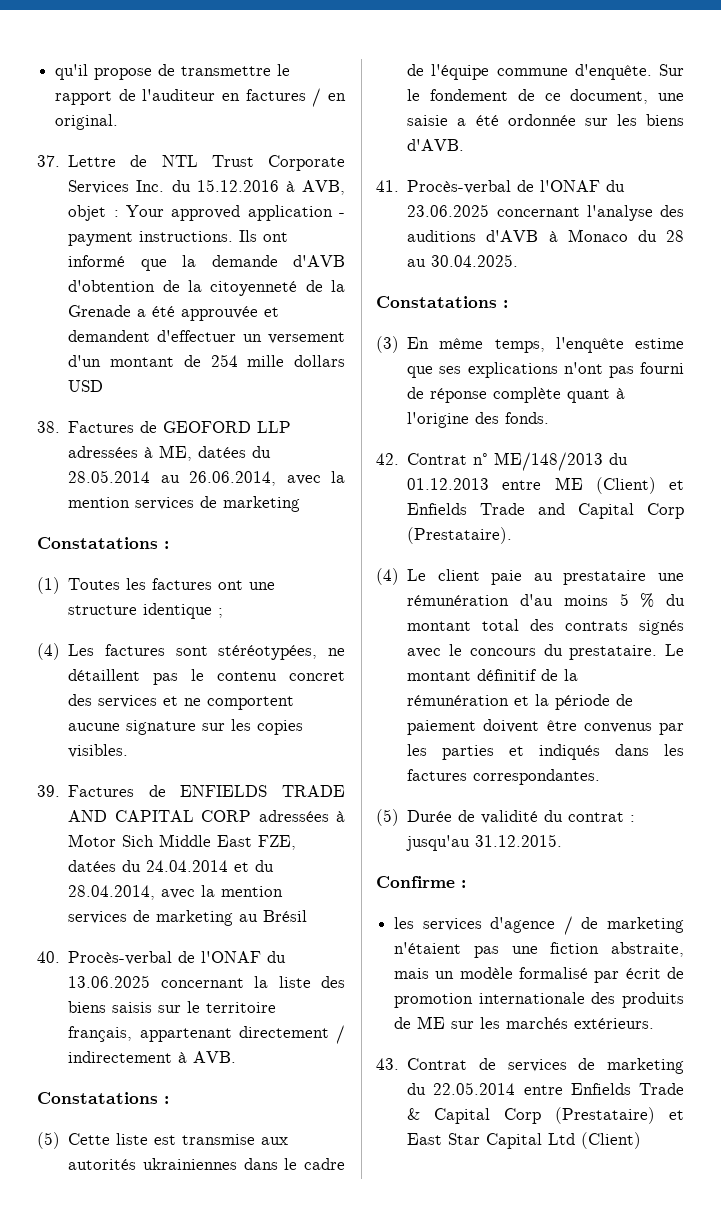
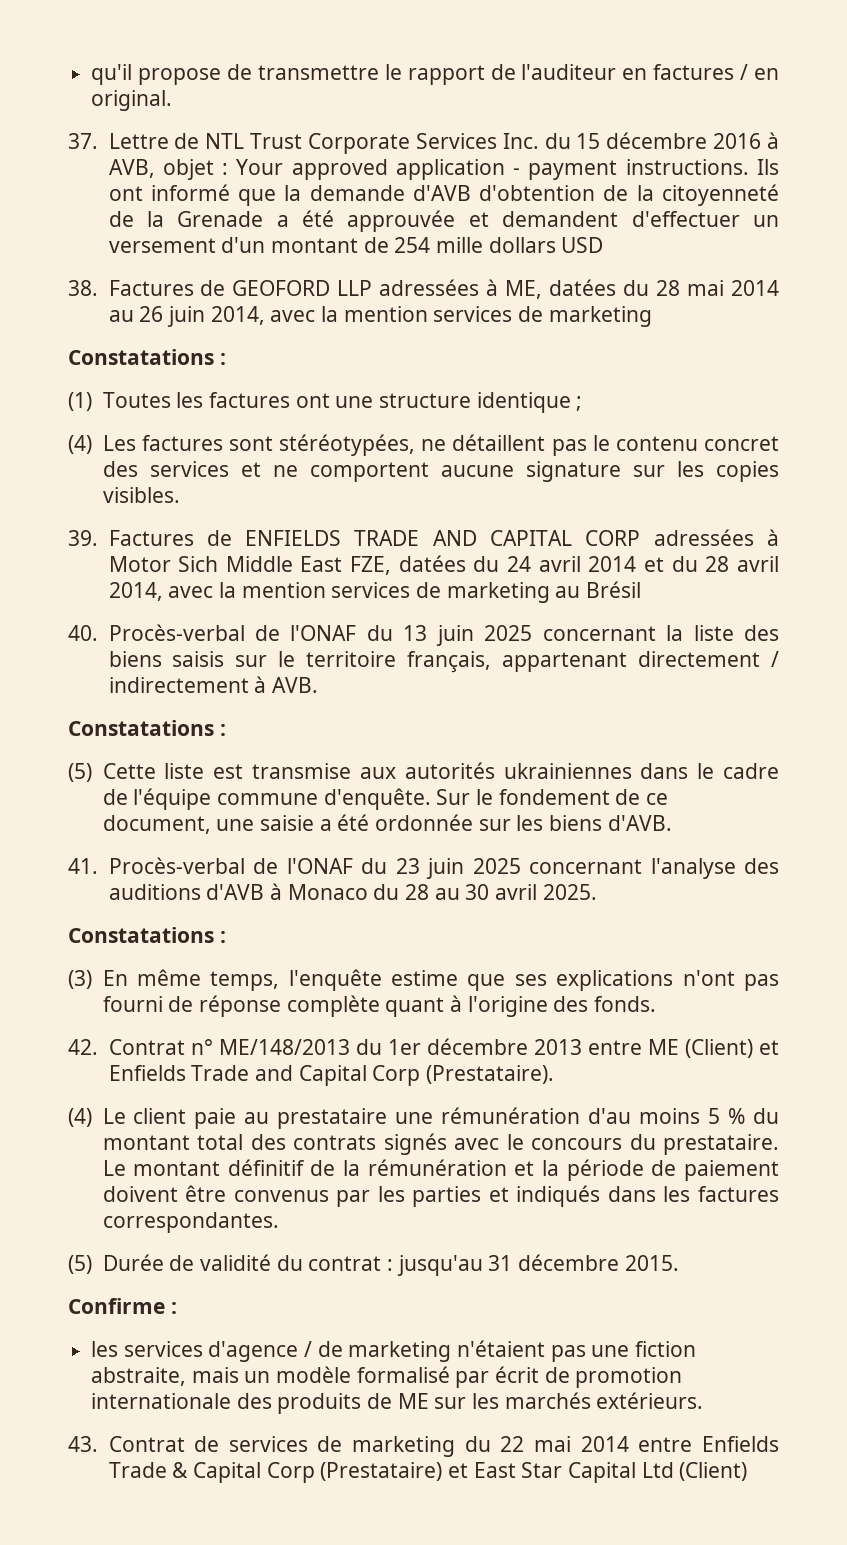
- 37. Lettre de NTL Trust Corporate Services Inc. du 15.12.2016 à AVB, objet : Your approved application - payment instructions.
+ 37. Lettre de NTL Trust Corporate Services Inc. du 15 décembre 2016 à AVB, objet : Your approved application - payment instructions.
- 38. Factures de GEOFORD LLP adressées à ME, datées du 28.05.2014 au 26.06.2014, avec la mention services de marketing
+ 38. Factures de GEOFORD LLP adressées à ME, datées du 28 mai 2014 au 26 juin 2014, avec la mention services de marketing
- 39. Factures de ENFIELDS TRADE AND CAPITAL CORP adressées à Motor Sich Middle East FZE, datées du 24.04.2014 et du 28.04.2014, avec la mention services de marketing au Brésil
+ 39. Factures de ENFIELDS TRADE AND CAPITAL CORP adressées à Motor Sich Middle East FZE, datées du 24 avril 2014 et du 28 avril 2014, avec la mention services de marketing au Brésil
- 40. Procès-verbal de l'ONAF du 13.06.2025 concernant la liste des biens saisis sur le territoire français, appartenant directement / indirectement à AVB.
+ 40. Procès-verbal de l'ONAF du 13 juin 2025 concernant la liste des biens saisis sur le territoire français, appartenant directement / indirectement à AVB.
- 41. Procès-verbal de l'ONAF du 23.06.2025 concernant l'analyse des auditions d'AVB à Monaco du 28 au 30.04.2025.
+ 41. Procès-verbal de l'ONAF du 23 juin 2025 concernant l'analyse des auditions d'AVB à Monaco du 28 au 30 avril 2025.
- 42. Contrat n° ME/148/2013 du 01.12.2013 entre ME (Client) et Enfields Trade and Capital Corp (Prestataire).
+ 42. Contrat n° ME/148/2013 du 1er décembre 2013 entre ME (Client) et Enfields Trade and Capital Corp (Prestataire).
- (5) Durée de validité du contrat : jusqu'au 31.12.2015.
+ (5) Durée de validité du contrat : jusqu'au 31 décembre 2015.
- 43. Contrat de services de marketing du 22.05.2014 entre Enfields Trade & Capital Corp (Prestataire) et East Star Capital Ltd (Client)
+ 43. Contrat de services de marketing du 22 mai 2014 entre Enfields Trade & Capital Corp (Prestataire) et East Star Capital Ltd (Client)

